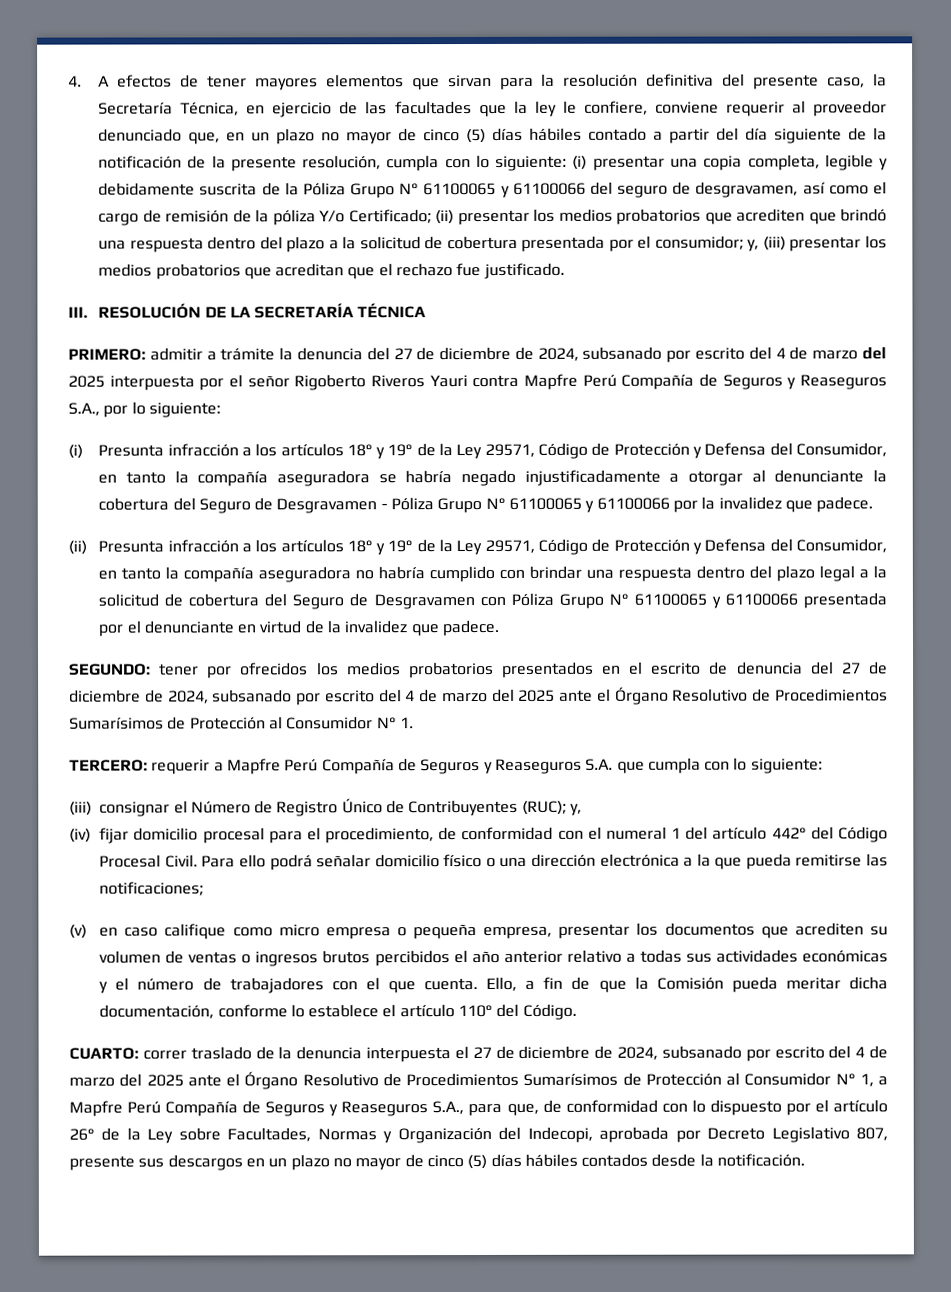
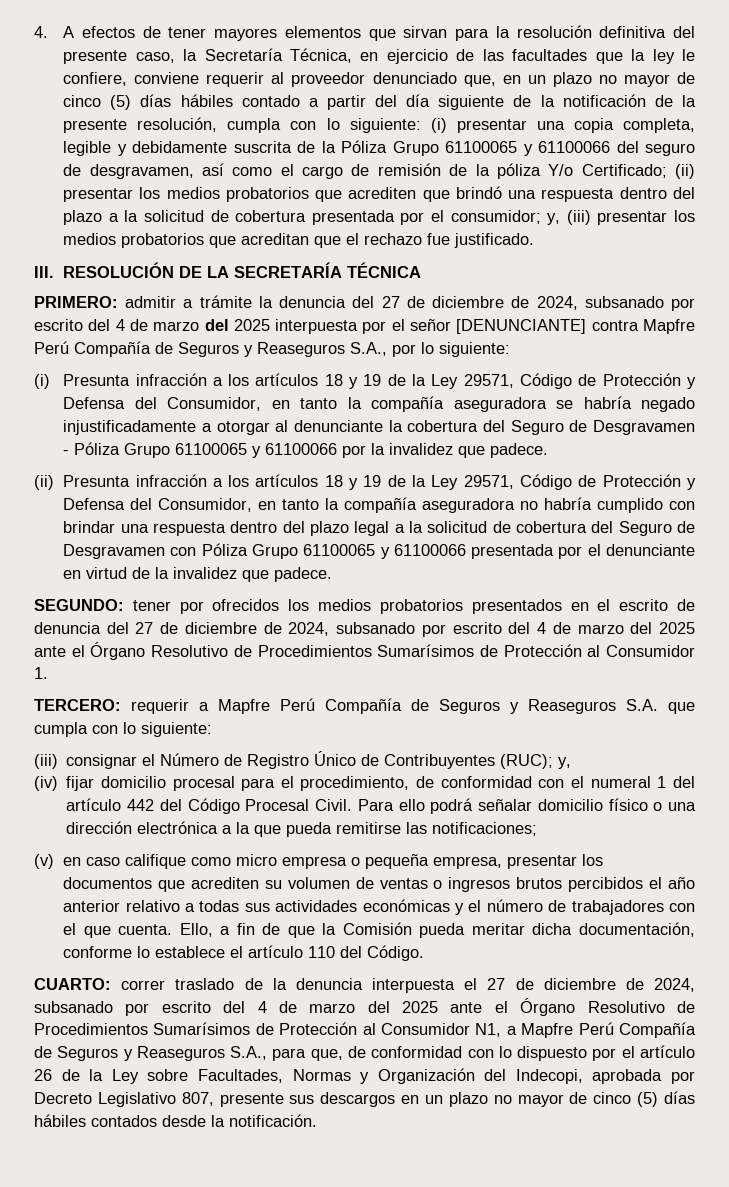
- (i) presentar una copia completa, legible y debidamente suscrita de la Póliza Grupo N° 61100065 y 61100066 del seguro de desgravamen, así como el cargo de remisión de la póliza Y/o Certificado;
+ (i) presentar una copia completa, legible y debidamente suscrita de la Póliza Grupo 61100065 y 61100066 del seguro de desgravamen, así como el cargo de remisión de la póliza Y/o Certificado;
- PRIMERO: admitir a trámite la denuncia del 27 de diciembre de 2024, subsanado por escrito del 4 de marzo del 2025 interpuesta por el señor Rigoberto Riveros Yauri contra Mapfre Perú Compañía de Seguros y Reaseguros S.A., por lo siguiente:
+ PRIMERO: admitir a trámite la denuncia del 27 de diciembre de 2024, subsanado por escrito del 4 de marzo del 2025 interpuesta por el señor [DENUNCIANTE] contra Mapfre Perú Compañía de Seguros y Reaseguros S.A., por lo siguiente:
- (i) Presunta infracción a los artículos 18° y 19° de la Ley 29571, Código de Protección y Defensa del Consumidor, en tanto la compañía aseguradora se habría negado injustificadamente a otorgar al denunciante la cobertura del Seguro de Desgravamen - Póliza Grupo N° 61100065 y 61100066 por la invalidez que padece.
+ (i) Presunta infracción a los artículos 18 y 19 de la Ley 29571, Código de Protección y Defensa del Consumidor, en tanto la compañía aseguradora se habría negado injustificadamente a otorgar al denunciante la cobertura del Seguro de Desgravamen - Póliza Grupo 61100065 y 61100066 por la invalidez que padece.
- (ii) Presunta infracción a los artículos 18° y 19° de la Ley 29571, Código de Protección y Defensa del Consumidor, en tanto la compañía aseguradora no habría cumplido con brindar una respuesta dentro del plazo legal a la solicitud de cobertura del Seguro de Desgravamen con Póliza Grupo N° 61100065 y 61100066 presentada por el denunciante en virtud de la invalidez que padece.
+ (ii) Presunta infracción a los artículos 18 y 19 de la Ley 29571, Código de Protección y Defensa del Consumidor, en tanto la compañía aseguradora no habría cumplido con brindar una respuesta dentro del plazo legal a la solicitud de cobertura del Seguro de Desgravamen con Póliza Grupo 61100065 y 61100066 presentada por el denunciante en virtud de la invalidez que padece.
- SEGUNDO: tener por ofrecidos los medios probatorios presentados en el escrito de denuncia del 27 de diciembre de 2024, subsanado por escrito del 4 de marzo del 2025 ante el Órgano Resolutivo de Procedimientos Sumarísimos de Protección al Consumidor N° 1.
+ SEGUNDO: tener por ofrecidos los medios probatorios presentados en el escrito de denuncia del 27 de diciembre de 2024, subsanado por escrito del 4 de marzo del 2025 ante el Órgano Resolutivo de Procedimientos Sumarísimos de Protección al Consumidor 1.
- (iv) fijar domicilio procesal para el procedimiento, de conformidad con el numeral 1 del artículo 442° del Código Procesal Civil.
+ (iv) fijar domicilio procesal para el procedimiento, de conformidad con el numeral 1 del artículo 442 del Código Procesal Civil.
- Ello, a fin de que la Comisión pueda meritar dicha documentación, conforme lo establece el artículo 110° del Código.
+ Ello, a fin de que la Comisión pueda meritar dicha documentación, conforme lo establece el artículo 110 del Código.
- correr traslado de la denuncia interpuesta el 27 de diciembre de 2024, subsanado por escrito del 4 de marzo del 2025 ante el Órgano Resolutivo de Procedimientos Sumarísimos de Protección al Consumidor N° 1, a Mapfre Perú Compañía de Seguros y Reaseguros S.A., para que, de conformidad con lo dispuesto por el artículo 26° de la Ley sobre Facultades, Normas y Organización del Indecopi, aprobada por Decreto Legislativo 807, presente sus descargos en un plazo no mayor de cinco (5) días hábiles contados desde la notificación.
+ correr traslado de la denuncia interpuesta el 27 de diciembre de 2024, subsanado por escrito del 4 de marzo del 2025 ante el Órgano Resolutivo de Procedimientos Sumarísimos de Protección al Consumidor N1, a Mapfre Perú Compañía de Seguros y Reaseguros S.A., para que, de conformidad con lo dispuesto por el artículo 26 de la Ley sobre Facultades, Normas y Organización del Indecopi, aprobada por Decreto Legislativo 807, presente sus descargos en un plazo no mayor de cinco (5) días hábiles contados desde la notificación.

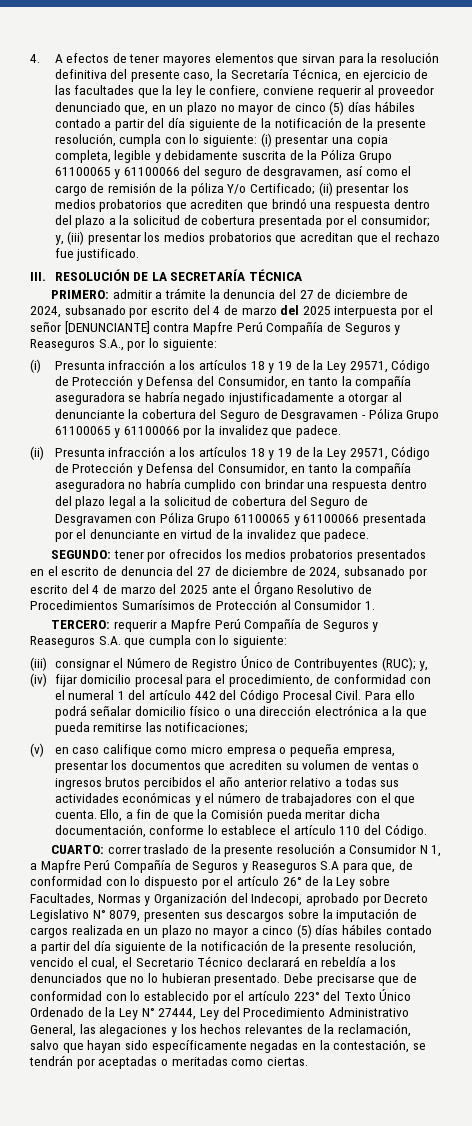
- CUARTO: correr traslado de la denuncia interpuesta el 27 de diciembre de 2024, subsanado por escrito del 4 de marzo del 2025 ante el Órgano Resolutivo de Procedimientos Sumarísimos de Protección al Consumidor N1, a Mapfre Perú Compañía de Seguros y Reaseguros S.A., para que, de conformidad con lo dispuesto por el artículo 26 de la Ley sobre Facultades, Normas y Organización del Indecopi, aprobada por Decreto Legislativo 807, presente sus descargos en un plazo no mayor de cinco (5) días hábiles contados desde la notificación.
+ CUARTO: correr traslado de la presente resolución a Consumidor N 1, a Mapfre Perú Compañía de Seguros y Reaseguros S.A para que, de conformidad con lo dispuesto por el artículo 26° de la Ley sobre Facultades, Normas y Organización del Indecopi, aprobado por Decreto Legislativo N° 8079, presenten sus descargos sobre la imputación de cargos realizada en un plazo no mayor a cinco (5) días hábiles contado a partir del día siguiente de la notificación de la presente resolución, vencido el cual, el Secretario Técnico declarará en rebeldía a los denunciados que no lo hubieran presentado. Debe precisarse que de conformidad con lo establecido por el artículo 223° del Texto Único Ordenado de la Ley N° 27444, Ley del Procedimiento Administrativo General, las alegaciones y los hechos relevantes de la reclamación, salvo que hayan sido específicamente negadas en la contestación, se tendrán por aceptadas o meritadas como ciertas.

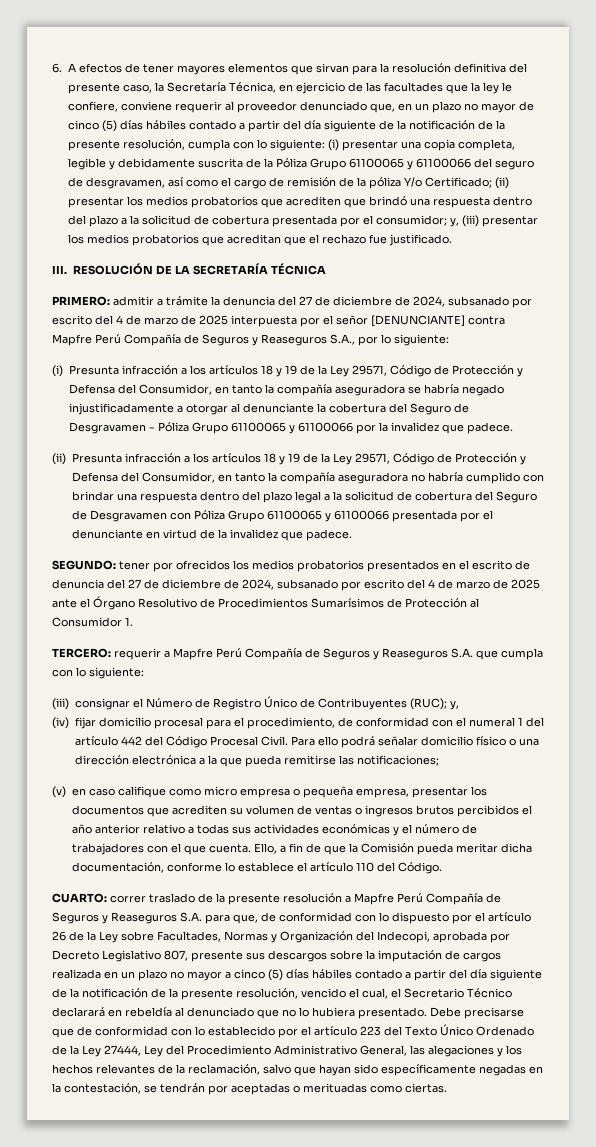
- 4. A efectos de tener mayores elementos que sirvan para la resolución definitiva del presente caso, la Secretaría Técnica, en ejercicio de las facultades que la ley le confiere, conviene requerir al proveedor denunciado que, en un plazo no mayor de cinco (5) días hábiles contado a partir del día siguiente de la notificación de la presente resolución, cumpla con lo siguiente:
+ 6. A efectos de tener mayores elementos que sirvan para la resolución definitiva del presente caso, la Secretaría Técnica, en ejercicio de las facultades que la ley le confiere, conviene requerir al proveedor denunciado que, en un plazo no mayor de cinco (5) días hábiles contado a partir del día siguiente de la notificación de la presente resolución, cumpla con lo siguiente:
- PRIMERO: admitir a trámite la denuncia del 27 de diciembre de 2024, subsanado por escrito del 4 de marzo del 2025 interpuesta por el señor [DENUNCIANTE] contra Mapfre Perú Compañía de Seguros y Reaseguros S.A., por lo siguiente:
+ PRIMERO: admitir a trámite la denuncia del 27 de diciembre de 2024, subsanado por escrito del 4 de marzo de 2025 interpuesta por el señor [DENUNCIANTE] contra Mapfre Perú Compañía de Seguros y Reaseguros S.A., por lo siguiente:
- SEGUNDO: tener por ofrecidos los medios probatorios presentados en el escrito de denuncia del 27 de diciembre de 2024, subsanado por escrito del 4 de marzo del 2025 ante el Órgano Resolutivo de Procedimientos Sumarísimos de Protección al Consumidor 1.
+ SEGUNDO: tener por ofrecidos los medios probatorios presentados en el escrito de denuncia del 27 de diciembre de 2024, subsanado por escrito del 4 de marzo de 2025 ante el Órgano Resolutivo de Procedimientos Sumarísimos de Protección al Consumidor 1.
- correr traslado de la presente resolución a Consumidor N 1, a Mapfre Perú Compañía de Seguros y Reaseguros S.A para que, de conformidad con lo dispuesto por el artículo 26° de la Ley sobre Facultades, Normas y Organización del Indecopi, aprobado por Decreto Legislativo N° 8079, presenten sus descargos sobre la imputación de cargos realizada en un plazo no mayor a cinco (5) días hábiles contado a partir del día siguiente de la notificación de la presente resolución, vencido el cual, el Secretario Técnico declarará en rebeldía a los denunciados que no lo hubieran presentado.
+ correr traslado de la presente resolución a Mapfre Perú Compañía de Seguros y Reaseguros S.A. para que, de conformidad con lo dispuesto por el artículo 26 de la Ley sobre Facultades, Normas y Organización del Indecopi, aprobada por Decreto Legislativo 807, presente sus descargos sobre la imputación de cargos realizada en un plazo no mayor a cinco (5) días hábiles contado a partir del día siguiente de la notificación de la presente resolución, vencido el cual, el Secretario Técnico declarará en rebeldía al denunciado que no lo hubiera presentado.
- Debe precisarse que de conformidad con lo establecido por el artículo 223° del Texto Único Ordenado de la Ley N° 27444, Ley del Procedimiento Administrativo General, las alegaciones y los hechos relevantes de la reclamación, salvo que hayan sido específicamente negadas en la contestación, se tendrán por aceptadas o meritadas como ciertas.
+ Debe precisarse que de conformidad con lo establecido por el artículo 223 del Texto Único Ordenado de la Ley 27444, Ley del Procedimiento Administrativo General, las alegaciones y los hechos relevantes de la reclamación, salvo que hayan sido específicamente negadas en la contestación, se tendrán por aceptadas o merituadas como ciertas.

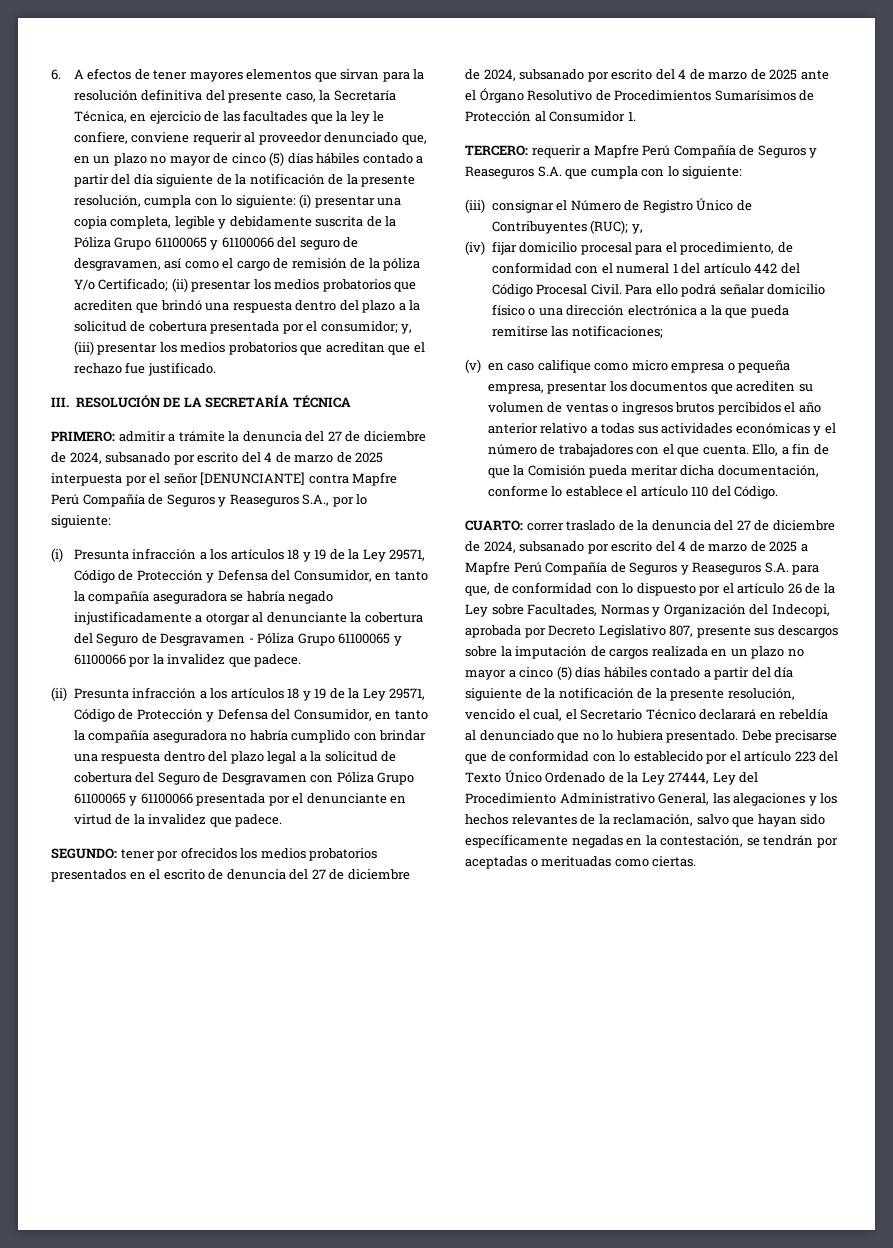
- correr traslado de la presente resolución a Mapfre Perú Compañía de Seguros y Reaseguros S.A. para que, de conformidad con lo dispuesto por el artículo 26 de la Ley sobre Facultades, Normas y Organización del Indecopi, aprobada por Decreto Legislativo 807, presente sus descargos sobre la imputación de cargos realizada en un plazo no mayor a cinco (5) días hábiles contado a partir del día siguiente de la notificación de la presente resolución, vencido el cual, el Secretario Técnico declarará en rebeldía al denunciado que no lo hubiera presentado.
+ correr traslado de la denuncia del 27 de diciembre de 2024, subsanado por escrito del 4 de marzo de 2025 a Mapfre Perú Compañía de Seguros y Reaseguros S.A. para que, de conformidad con lo dispuesto por el artículo 26 de la Ley sobre Facultades, Normas y Organización del Indecopi, aprobada por Decreto Legislativo 807, presente sus descargos sobre la imputación de cargos realizada en un plazo no mayor a cinco (5) días hábiles contado a partir del día siguiente de la notificación de la presente resolución, vencido el cual, el Secretario Técnico declarará en rebeldía al denunciado que no lo hubiera presentado.

